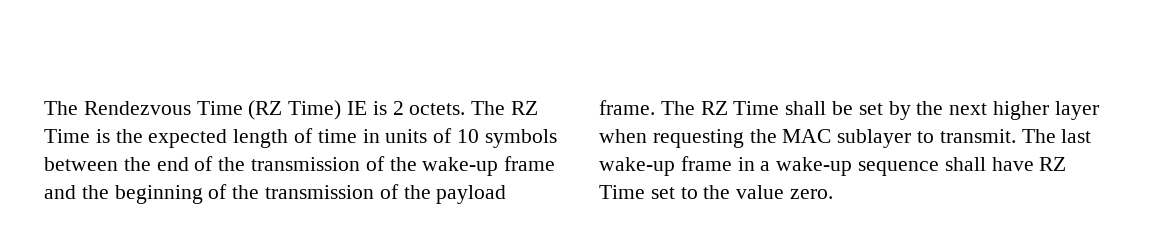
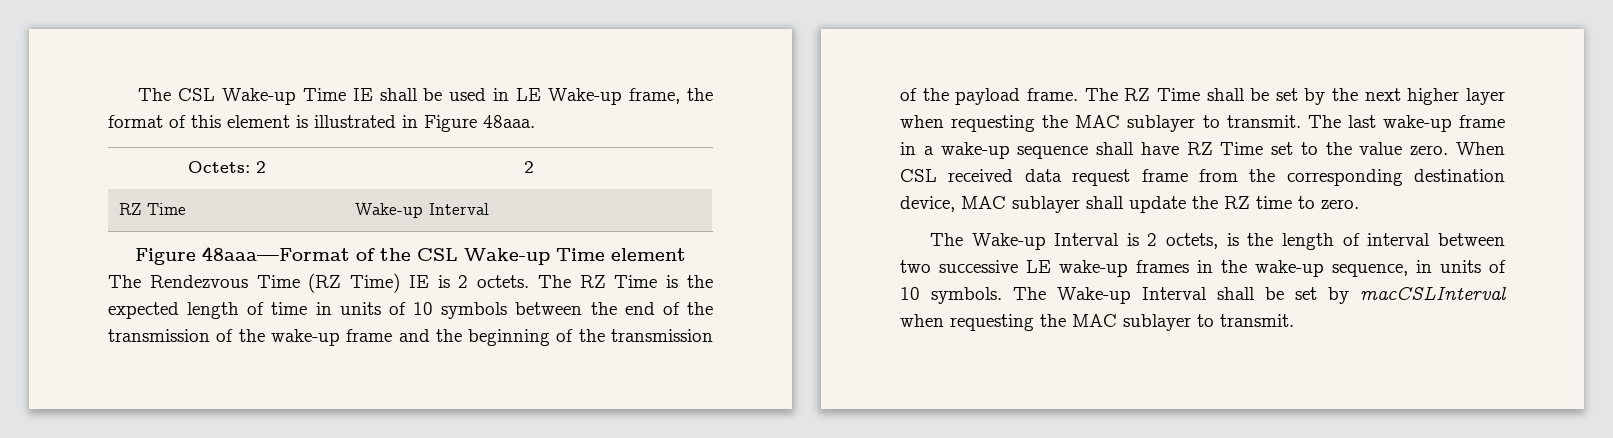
+ The CSL Wake-up Time IE shall be used in LE Wake-up frame, the format of this element is illustrated in Figure 48aaa.
+ Octets: 2 | 2
+ RZ Time | Wake-up Interval
+ Figure 48aaa—Format of the CSL Wake-up Time element
+ When CSL received data request frame from the corresponding destination device, MAC sublayer shall update the RZ time to zero.
+ The Wake-up Interval is 2 octets, is the length of interval between two successive LE wake-up frames in the wake-up sequence, in units of 10 symbols. The Wake-up Interval shall be set by macCSLInterval when requesting the MAC sublayer to transmit.

